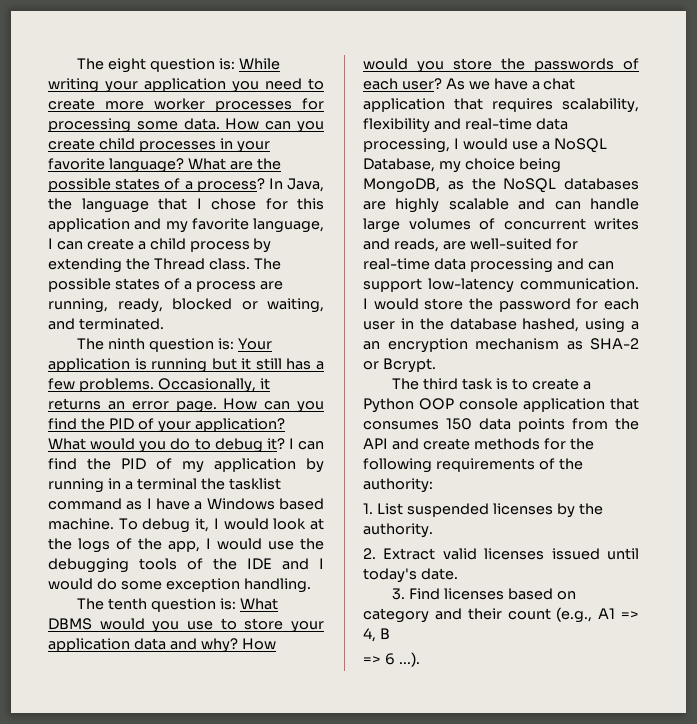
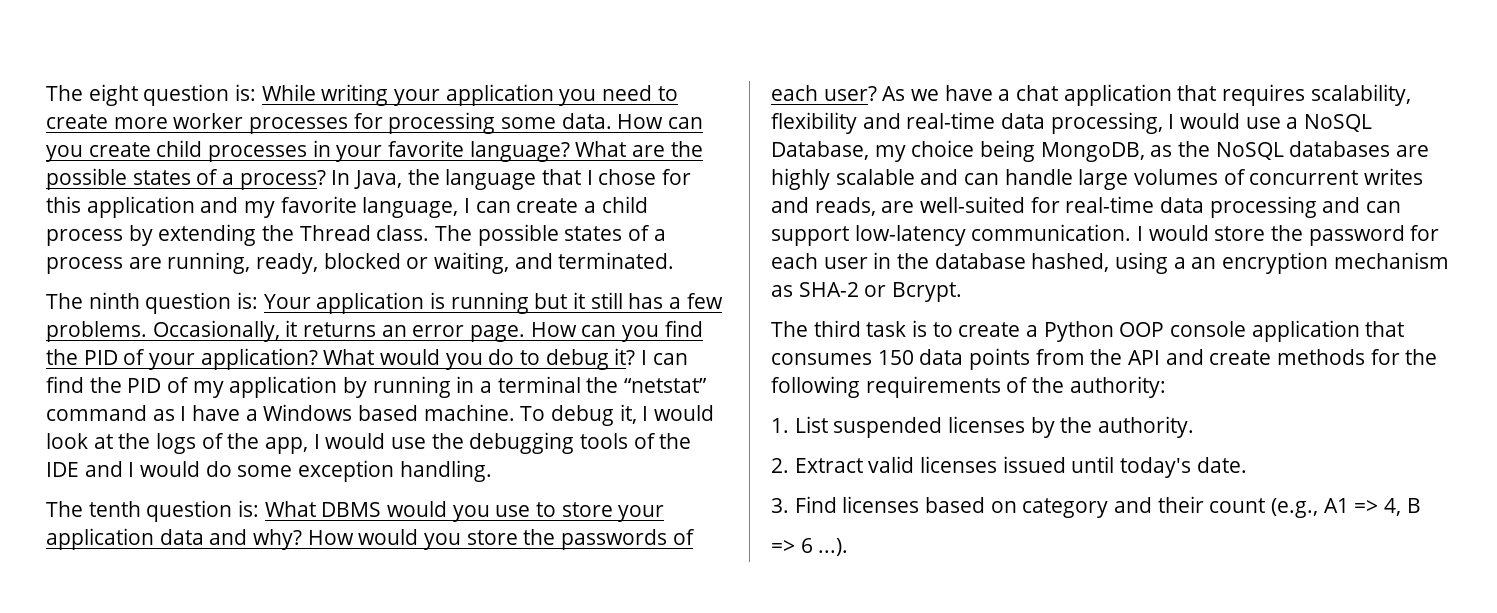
- I can find the PID of my application by running in a terminal the tasklist command as I have a Windows based machine.
+ I can find the PID of my application by running in a terminal the “netstat” command as I have a Windows based machine.

